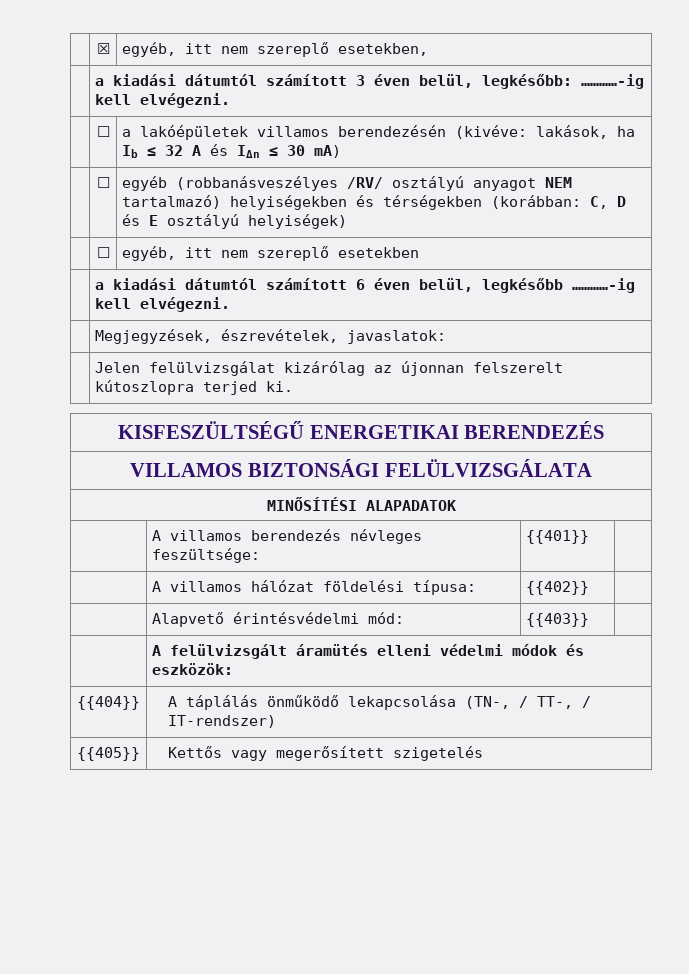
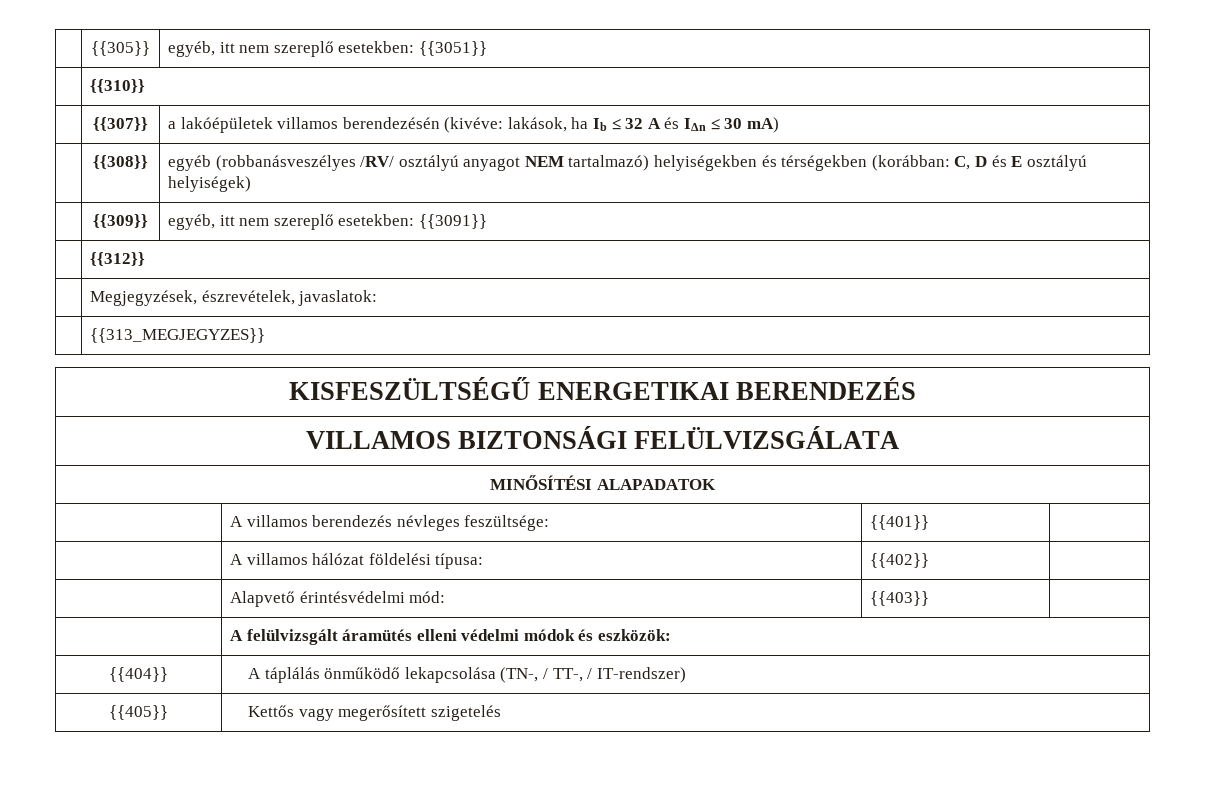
- | ☒ | egyéb, itt nem szereplő esetekben,
- | a kiadási dátumtól számított 3 éven belül, legkésőbb: …………-ig kell elvégezni.
- | ☐ | a lakóépületek villamos berendezésén (kivéve: lakások, ha Ib ≤ 32 A és IΔn ≤ 30 mA)
+ | {{305}} | egyéb, itt nem szereplő esetekben: {{3051}}
+ | {{310}}
+ | {{307}} | a lakóépületek villamos berendezésén (kivéve: lakások, ha Ib ≤ 32 A és IΔn ≤ 30 mA)
- | ☐ | egyéb (robbanásveszélyes /RV/ osztályú anyagot NEM tartalmazó) helyiségekben és térségekben (korábban: C, D és E osztályú helyiségek)
+ | {{308}} | egyéb (robbanásveszélyes /RV/ osztályú anyagot NEM tartalmazó) helyiségekben és térségekben (korábban: C, D és E osztályú helyiségek)
- | ☐ | egyéb, itt nem szereplő esetekben
- | a kiadási dátumtól számított 6 éven belül, legkésőbb …………-ig kell elvégezni.
+ | {{309}} | egyéb, itt nem szereplő esetekben: {{3091}}
+ | {{312}}
  | Megjegyzések, észrevételek, javaslatok:
- | Jelen felülvizsgálat kizárólag az újonnan felszerelt kútoszlopra terjed ki.
+ | {{313_MEGJEGYZES}}

